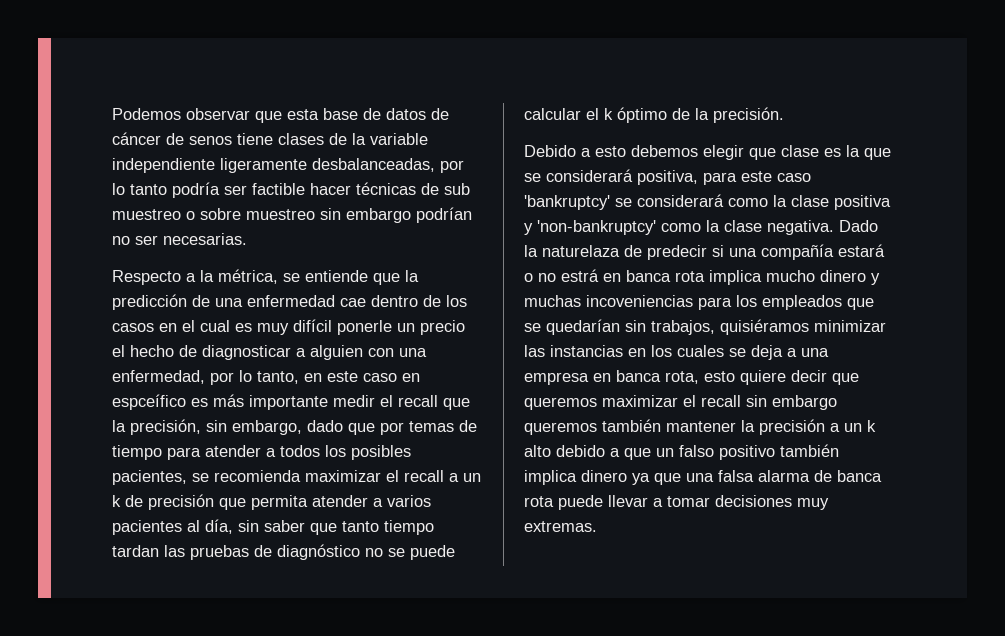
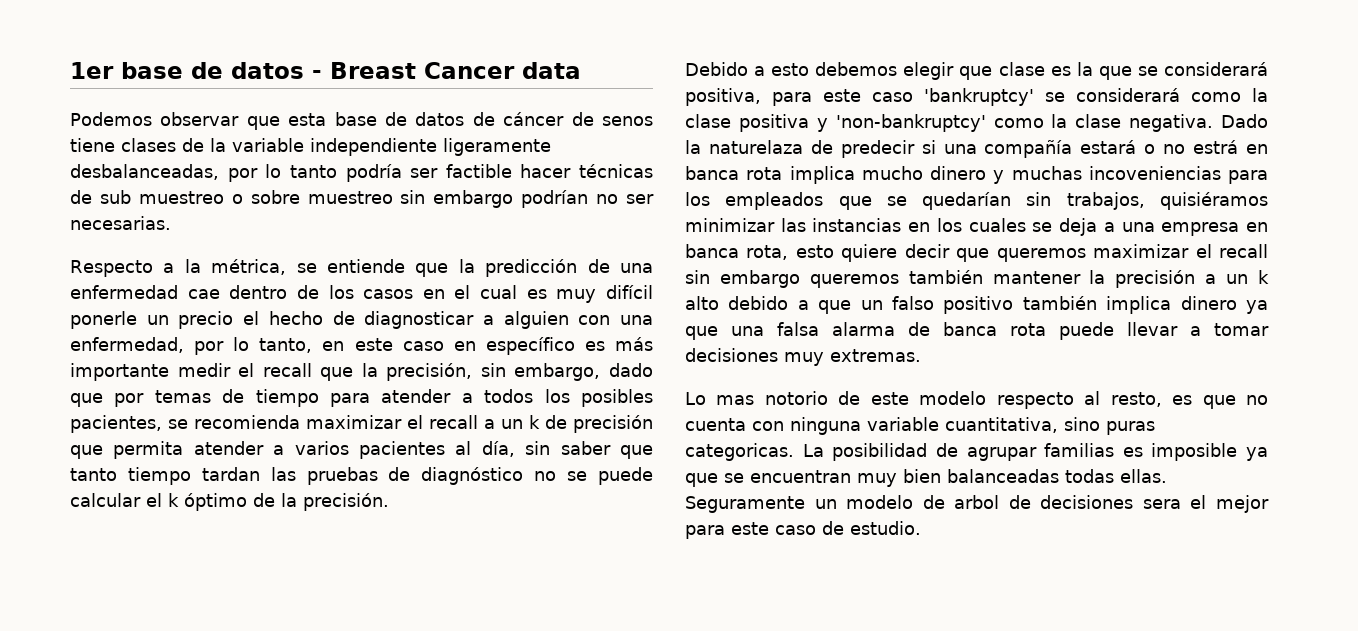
+ 1er base de datos - Breast Cancer data
- Respecto a la métrica, se entiende que la predicción de una enfermedad cae dentro de los casos en el cual es muy difícil ponerle un precio el hecho de diagnosticar a alguien con una enfermedad, por lo tanto, en este caso en espceífico es más importante medir el recall que la precisión, sin embargo, dado que por temas de tiempo para atender a todos los posibles pacientes, se recomienda maximizar el recall a un k de precisión que permita atender a varios pacientes al día, sin saber que tanto tiempo tardan las pruebas de diagnóstico no se puede calcular el k óptimo de la precisión.
+ Respecto a la métrica, se entiende que la predicción de una enfermedad cae dentro de los casos en el cual es muy difícil ponerle un precio el hecho de diagnosticar a alguien con una enfermedad, por lo tanto, en este caso en específico es más importante medir el recall que la precisión, sin embargo, dado que por temas de tiempo para atender a todos los posibles pacientes, se recomienda maximizar el recall a un k de precisión que permita atender a varios pacientes al día, sin saber que tanto tiempo tardan las pruebas de diagnóstico no se puede calcular el k óptimo de la precisión.
+ Lo mas notorio de este modelo respecto al resto, es que no cuenta con ninguna variable cuantitativa, sino puras categoricas. La posibilidad de agrupar familias es imposible ya que se encuentran muy bien balanceadas todas ellas. Seguramente un modelo de arbol de decisiones sera el mejor para este caso de estudio.

